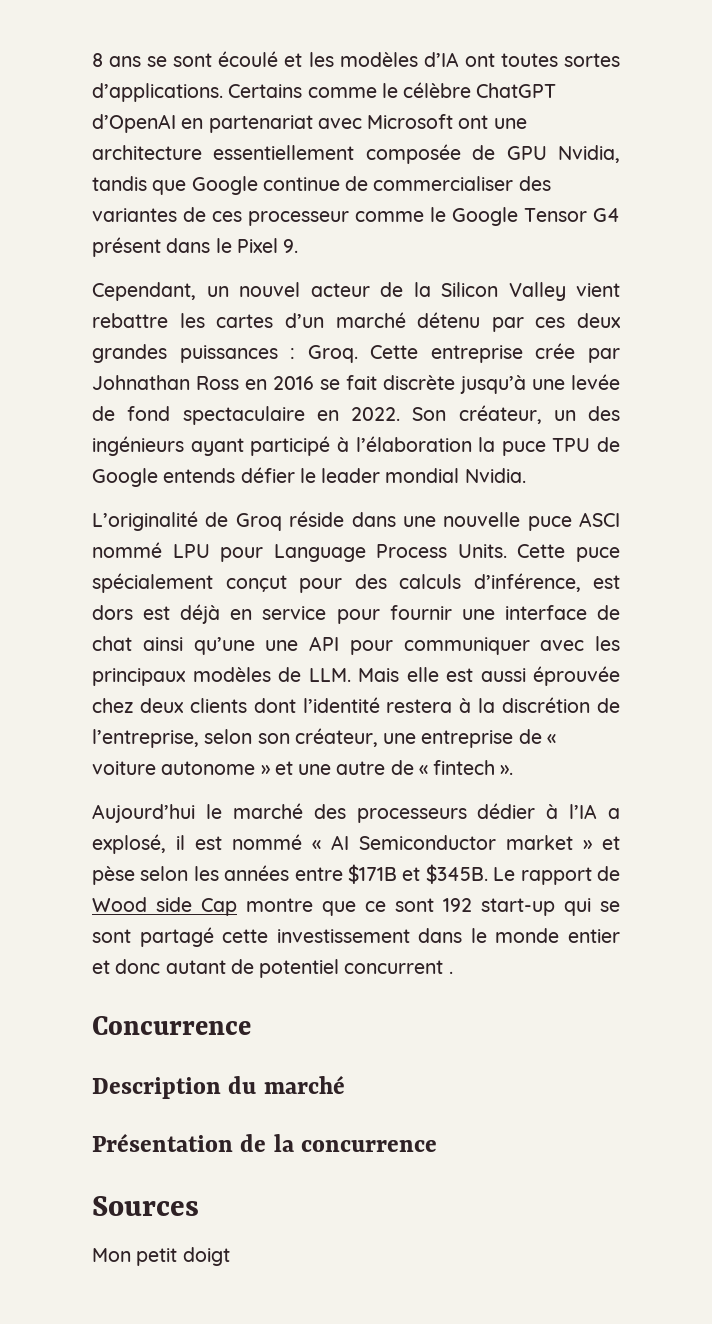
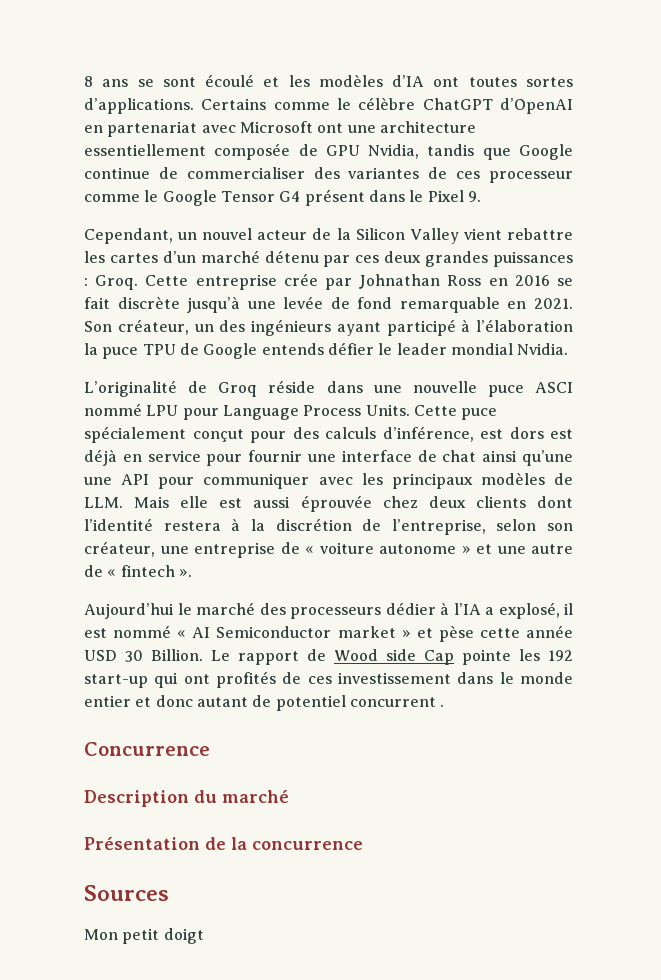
- Cette entreprise crée par Johnathan Ross en 2016 se fait discrète jusqu’à une levée de fond spectaculaire en 2022.
+ Cette entreprise crée par Johnathan Ross en 2016 se fait discrète jusqu’à une levée de fond remarquable en 2021.
- Aujourd’hui le marché des processeurs dédier à l’IA a explosé, il est nommé « AI Semiconductor market » et pèse selon les années entre $171B et $345B.
+ Aujourd’hui le marché des processeurs dédier à l’IA a explosé, il est nommé « AI Semiconductor market » et pèse cette année USD 30 Billion.
- Le rapport de Wood side Cap montre que ce sont 192 start-up qui se sont partagé cette investissement dans le monde entier et donc autant de potentiel concurrent .
+ Le rapport de Wood side Cap pointe les 192 start-up qui ont profités de ces investissement dans le monde entier et donc autant de potentiel concurrent .

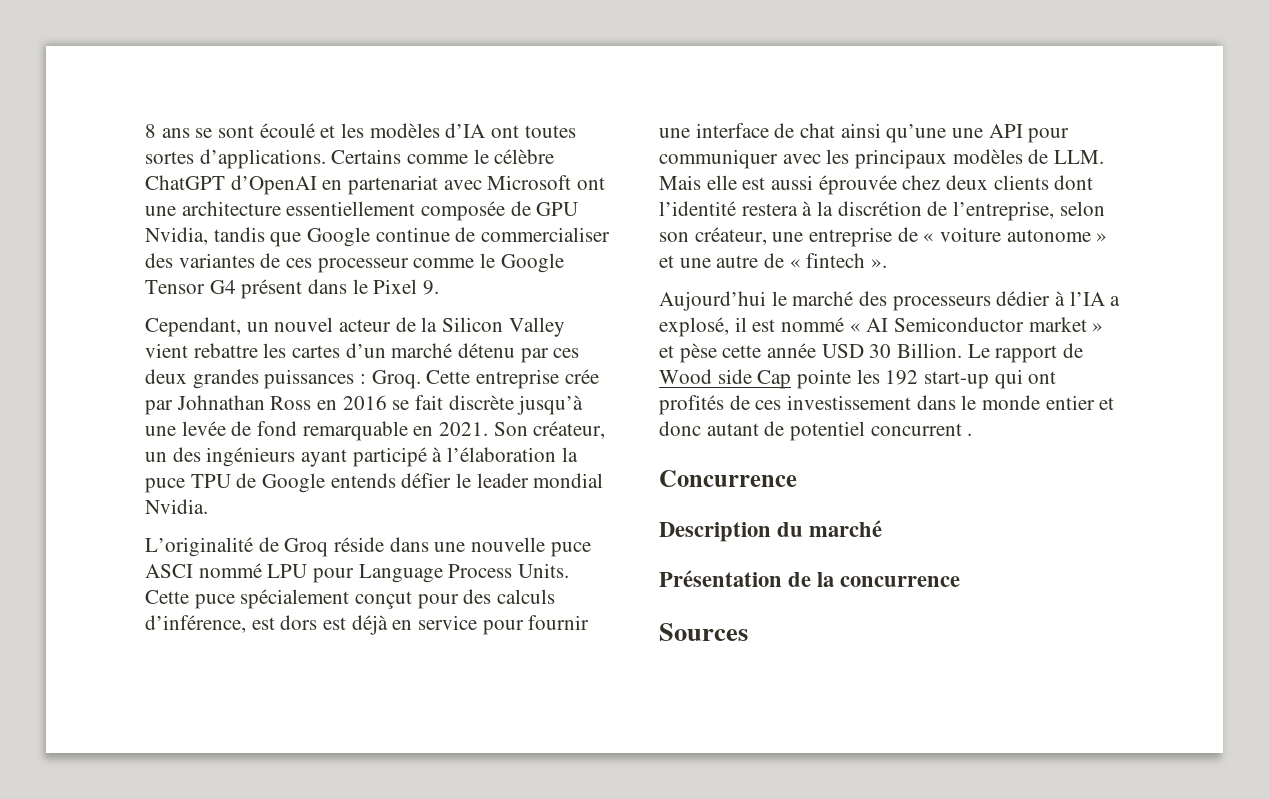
- Mon petit doigt

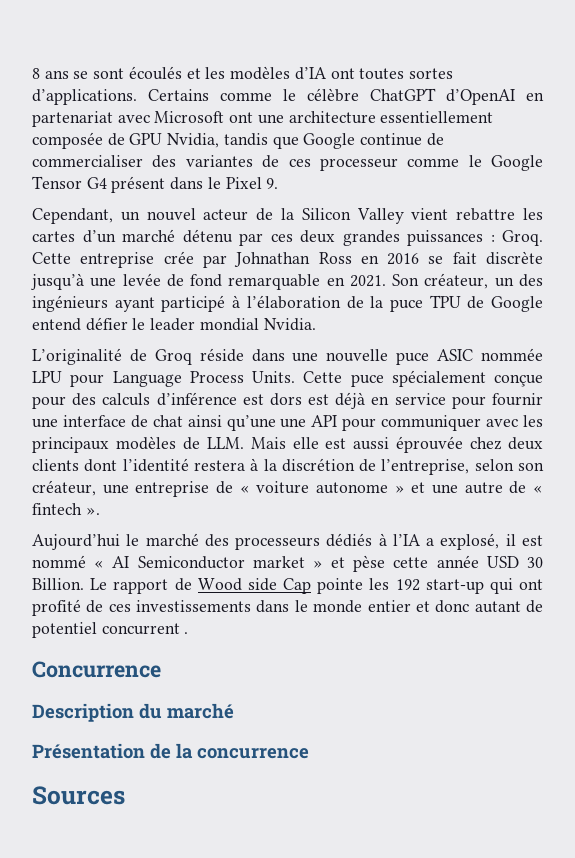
- 8 ans se sont écoulé et les modèles d’IA ont toutes sortes d’applications.
+ 8 ans se sont écoulés et les modèles d’IA ont toutes sortes d’applications.
- Son créateur, un des ingénieurs ayant participé à l’élaboration la puce TPU de Google entends défier le leader mondial Nvidia.
+ Son créateur, un des ingénieurs ayant participé à l’élaboration de la puce TPU de Google entend défier le leader mondial Nvidia.
- L’originalité de Groq réside dans une nouvelle puce ASCI nommé LPU pour Language Process Units.
+ L’originalité de Groq réside dans une nouvelle puce ASIC nommée LPU pour Language Process Units.
- Cette puce spécialement conçut pour des calculs d’inférence, est dors est déjà en service pour fournir une interface de chat ainsi qu’une une API pour communiquer avec les principaux modèles de LLM. Mais elle est aussi éprouvée chez deux clients dont l’identité restera à la discrétion de l’entreprise, selon son créateur, une entreprise de « voiture autonome » et une autre de « fintech ».
+ Cette puce spécialement conçue pour des calculs d’inférence est dors est déjà en service pour fournir une interface de chat ainsi qu’une une API pour communiquer avec les principaux modèles de LLM. Mais elle est aussi éprouvée chez deux clients dont l’identité restera à la discrétion de l’entreprise, selon son créateur, une entreprise de « voiture autonome » et une autre de « fintech ».
- Aujourd’hui le marché des processeurs dédier à l’IA a explosé, il est nommé « AI Semiconductor market » et pèse cette année USD 30 Billion.
+ Aujourd’hui le marché des processeurs dédiés à l’IA a explosé, il est nommé « AI Semiconductor market » et pèse cette année USD 30 Billion.
- Le rapport de Wood side Cap pointe les 192 start-up qui ont profités de ces investissement dans le monde entier et donc autant de potentiel concurrent .
+ Le rapport de Wood side Cap pointe les 192 start-up qui ont profité de ces investissements dans le monde entier et donc autant de potentiel concurrent .

